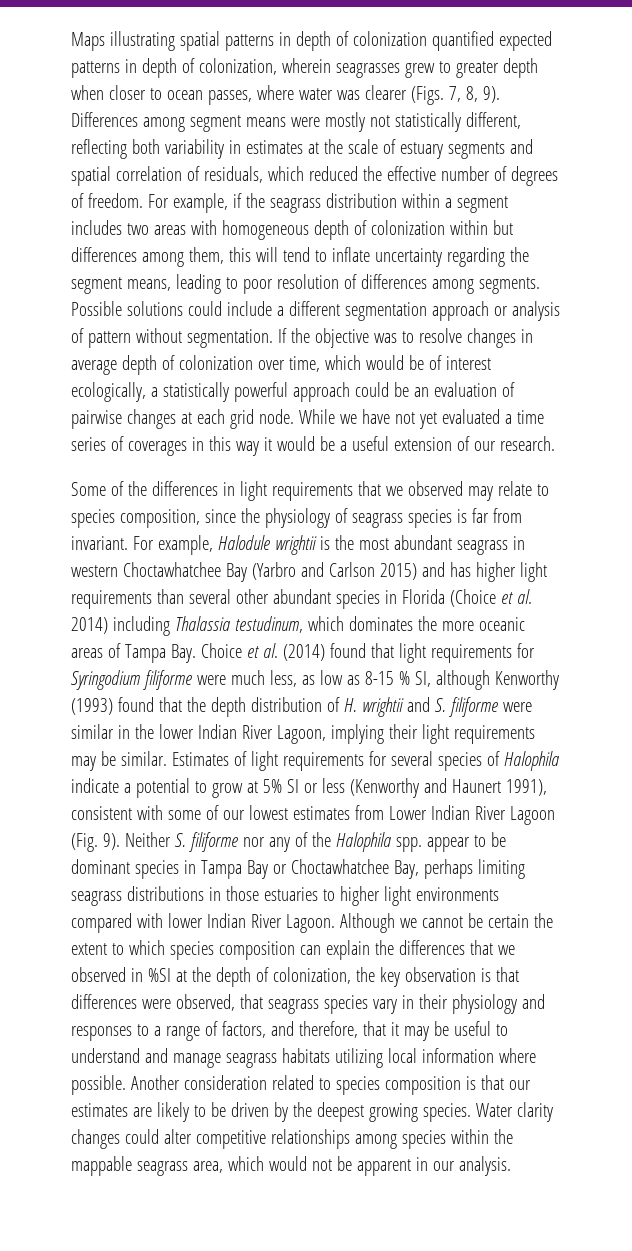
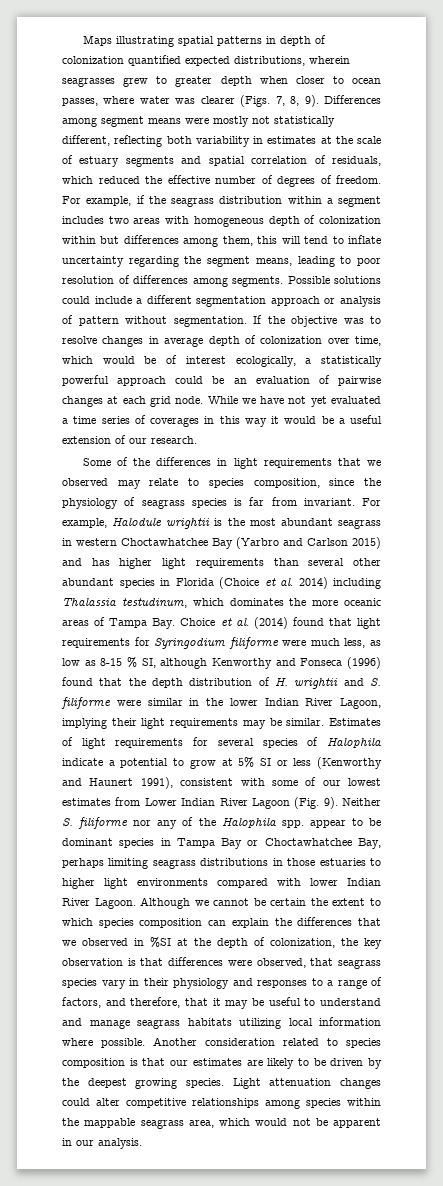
- Maps illustrating spatial patterns in depth of colonization quantified expected patterns in depth of colonization, wherein seagrasses grew to greater depth when closer to ocean passes, where water was clearer (Figs. 7, 8, 9).
+ Maps illustrating spatial patterns in depth of colonization quantified expected distributions, wherein seagrasses grew to greater depth when closer to ocean passes, where water was clearer (Figs. 7, 8, 9).
- For example, Halodule wrightii is the most abundant seagrass in western Choctawhatchee Bay (Yarbro and Carlson 2015) and has higher light requirements than several other abundant species in Florida (Choice et al. 2014) including Thalassia testudinum, which dominates the more oceanic areas of Tampa Bay. Choice et al. (2014) found that light requirements for Syringodium filiforme were much less, as low as 8-15 % SI, although Kenworthy (1993) found that the depth distribution of H. wrightii and S. filiforme were similar in the lower Indian River Lagoon, implying their light requirements may be similar.
+ For example, Halodule wrightii is the most abundant seagrass in western Choctawhatchee Bay (Yarbro and Carlson 2015) and has higher light requirements than several other abundant species in Florida (Choice et al. 2014) including Thalassia testudinum, which dominates the more oceanic areas of Tampa Bay. Choice et al. (2014) found that light requirements for Syringodium filiforme were much less, as low as 8-15 % SI, although Kenworthy and Fonseca (1996) found that the depth distribution of H. wrightii and S. filiforme were similar in the lower Indian River Lagoon, implying their light requirements may be similar.
- Water clarity changes could alter competitive relationships among species within the mappable seagrass area, which would not be apparent in our analysis.
+ Light attenuation changes could alter competitive relationships among species within the mappable seagrass area, which would not be apparent in our analysis.

